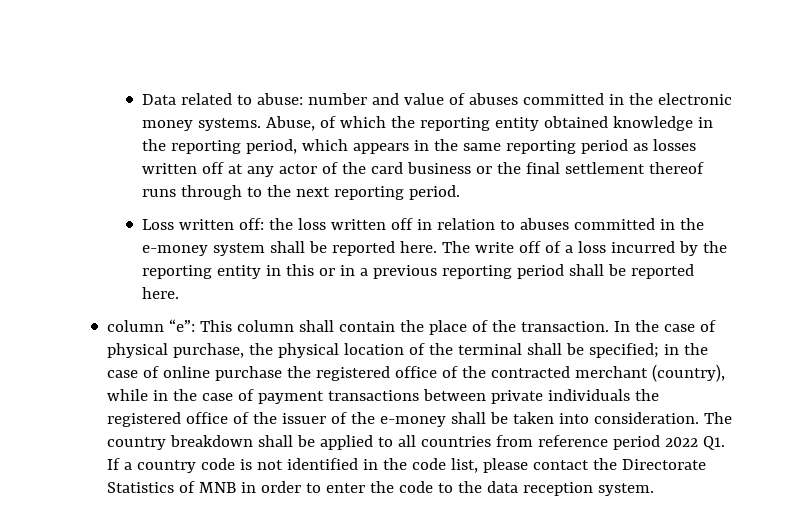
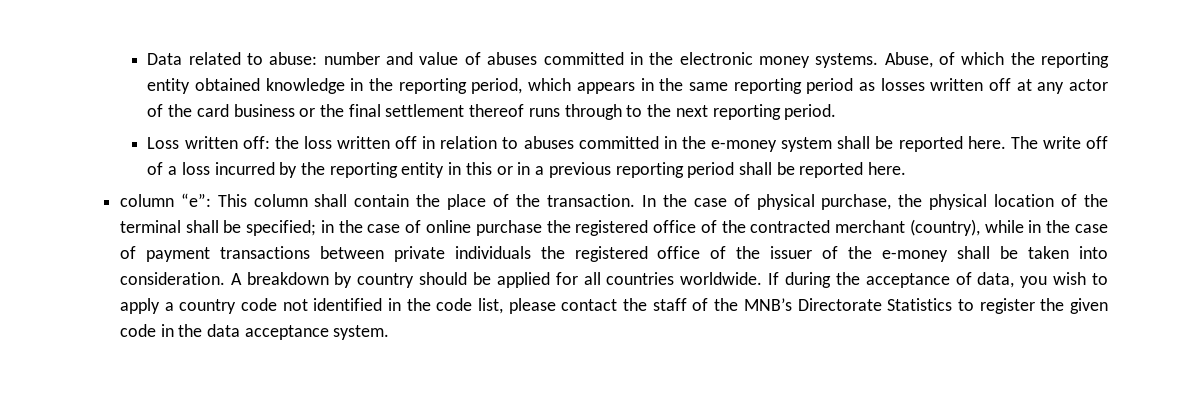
- The country breakdown shall be applied to all countries from reference period 2022 Q1. If a country code is not identified in the code list, please contact the Directorate Statistics of MNB in order to enter the code to the data reception system.
+ A breakdown by country should be applied for all countries worldwide. If during the acceptance of data, you wish to apply a country code not identified in the code list, please contact the staff of the MNB’s Directorate Statistics to register the given code in the data acceptance system.

